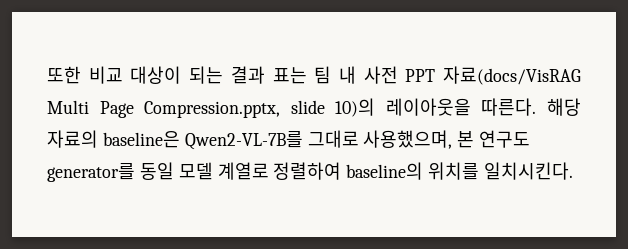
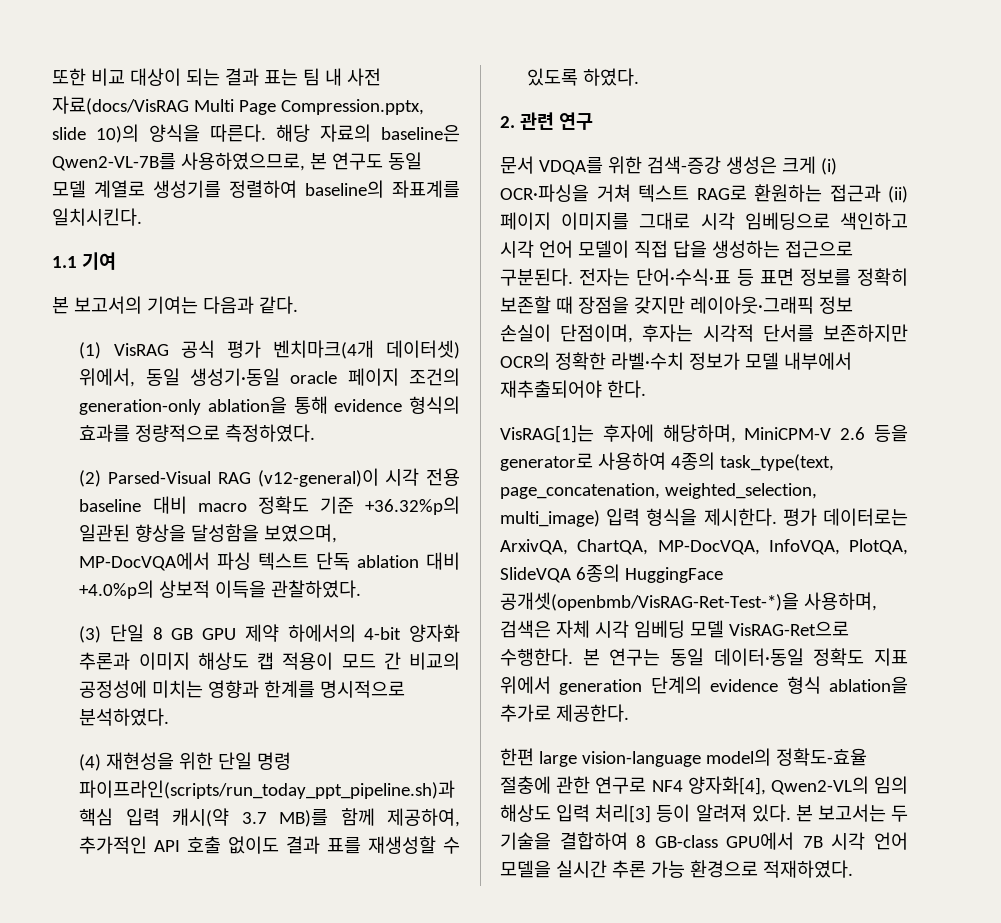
- 또한 비교 대상이 되는 결과 표는 팀 내 사전 PPT 자료(docs/VisRAG Multi Page Compression.pptx, slide 10)의 레이아웃을 따른다.
+ 또한 비교 대상이 되는 결과 표는 팀 내 사전 자료(docs/VisRAG Multi Page Compression.pptx, slide 10)의 양식을 따른다.
- 해당 자료의 baseline은 Qwen2-VL-7B를 그대로 사용했으며, 본 연구도 generator를 동일 모델 계열로 정렬하여 baseline의 위치를 일치시킨다.
+ 해당 자료의 baseline은 Qwen2-VL-7B를 사용하였으므로, 본 연구도 동일 모델 계열로 생성기를 정렬하여 baseline의 좌표계를 일치시킨다.
+ 1.1 기여
+ 본 보고서의 기여는 다음과 같다.
+ (1) VisRAG 공식 평가 벤치마크(4개 데이터셋) 위에서, 동일 생성기·동일 oracle 페이지 조건의 generation-only ablation을 통해 evidence 형식의 효과를 정량적으로 측정하였다.
+ (2) Parsed-Visual RAG (v12-general)이 시각 전용 baseline 대비 macro 정확도 기준 +36.32%p의 일관된 향상을 달성함을 보였으며, MP-DocVQA에서 파싱 텍스트 단독 ablation 대비 +4.0%p의 상보적 이득을 관찰하였다.
+ (3) 단일 8 GB GPU 제약 하에서의 4-bit 양자화 추론과 이미지 해상도 캡 적용이 모드 간 비교의 공정성에 미치는 영향과 한계를 명시적으로 분석하였다.
+ (4) 재현성을 위한 단일 명령 파이프라인(scripts/run_today_ppt_pipeline.sh)과 핵심 입력 캐시(약 3.7 MB)를 함께 제공하여, 추가적인 API 호출 없이도 결과 표를 재생성할 수 있도록 하였다.
+ 2. 관련 연구
+ 문서 VDQA를 위한 검색-증강 생성은 크게 (i) OCR·파싱을 거쳐 텍스트 RAG로 환원하는 접근과 (ii) 페이지 이미지를 그대로 시각 임베딩으로 색인하고 시각 언어 모델이 직접 답을 생성하는 접근으로 구분된다. 전자는 단어·수식·표 등 표면 정보를 정확히 보존할 때 장점을 갖지만 레이아웃·그래픽 정보 손실이 단점이며, 후자는 시각적 단서를 보존하지만 OCR의 정확한 라벨·수치 정보가 모델 내부에서 재추출되어야 한다.
+ VisRAG[1]는 후자에 해당하며, MiniCPM-V 2.6 등을 generator로 사용하여 4종의 task_type(text, page_concatenation, weighted_selection, multi_image) 입력 형식을 제시한다. 평가 데이터로는 ArxivQA, ChartQA, MP-DocVQA, InfoVQA, PlotQA, SlideVQA 6종의 HuggingFace 공개셋(openbmb/VisRAG-Ret-Test-*)을 사용하며, 검색은 자체 시각 임베딩 모델 VisRAG-Ret으로 수행한다. 본 연구는 동일 데이터·동일 정확도 지표 위에서 generation 단계의 evidence 형식 ablation을 추가로 제공한다.
+ 한편 large vision-language model의 정확도-효율 절충에 관한 연구로 NF4 양자화[4], Qwen2-VL의 임의 해상도 입력 처리[3] 등이 알려져 있다. 본 보고서는 두 기술을 결합하여 8 GB-class GPU에서 7B 시각 언어 모델을 실시간 추론 가능 환경으로 적재하였다.

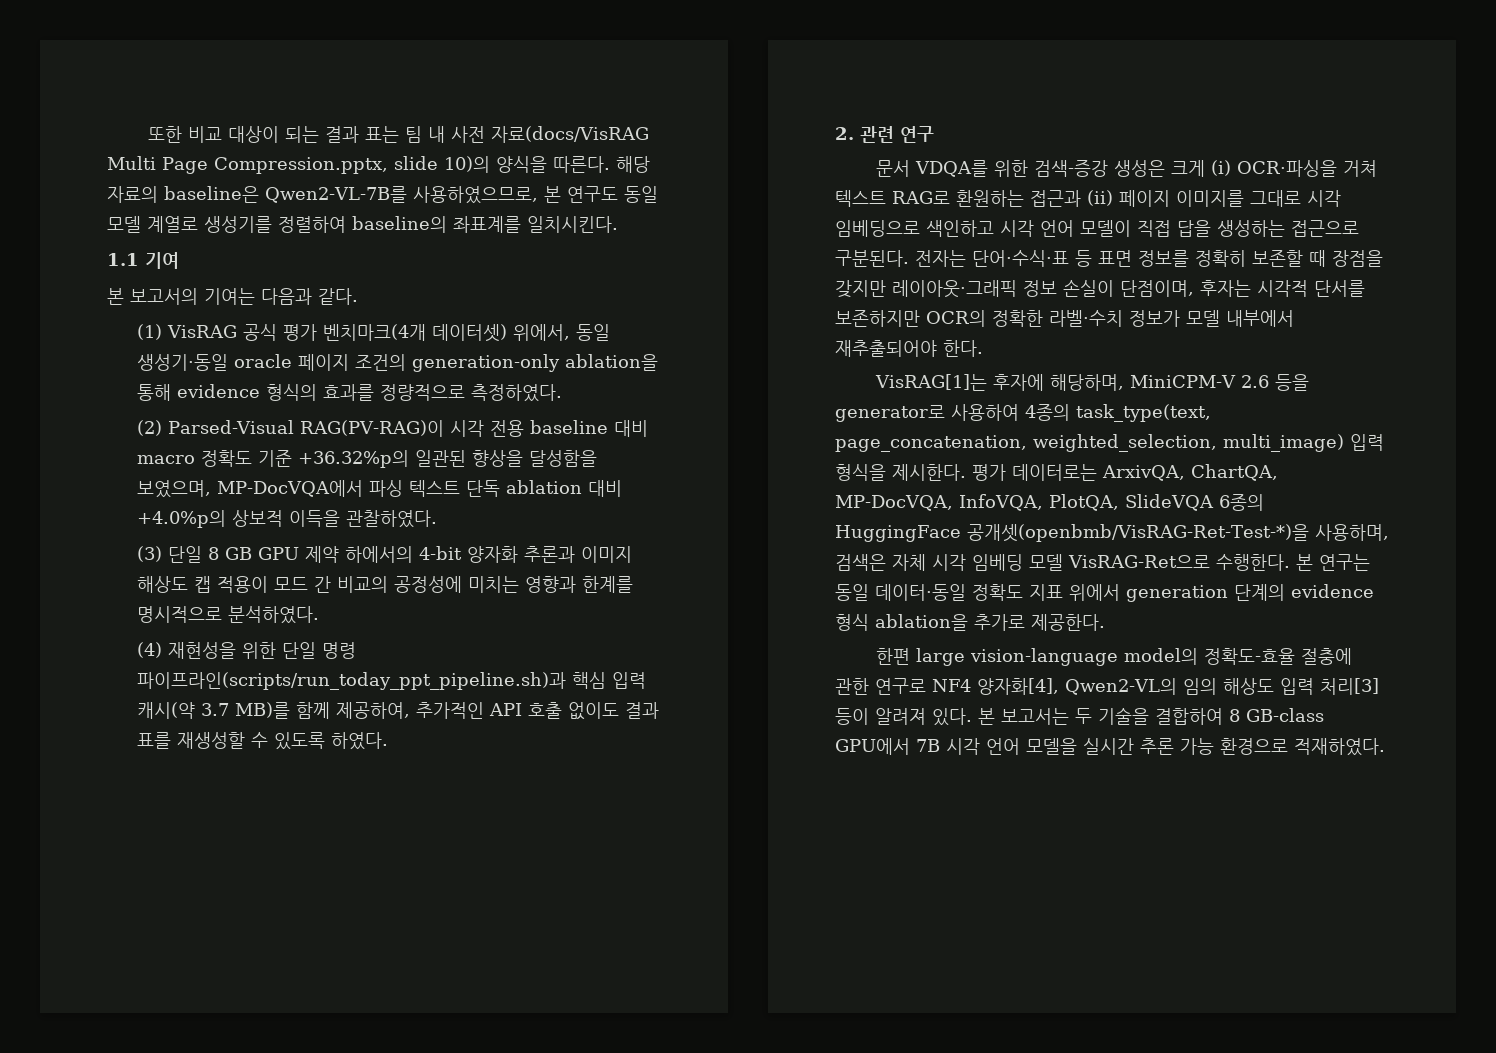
- (2) Parsed-Visual RAG (v12-general)이 시각 전용 baseline 대비 macro 정확도 기준 +36.32%p의 일관된 향상을 달성함을 보였으며, MP-DocVQA에서 파싱 텍스트 단독 ablation 대비 +4.0%p의 상보적 이득을 관찰하였다.
+ (2) Parsed-Visual RAG(PV-RAG)이 시각 전용 baseline 대비 macro 정확도 기준 +36.32%p의 일관된 향상을 달성함을 보였으며, MP-DocVQA에서 파싱 텍스트 단독 ablation 대비 +4.0%p의 상보적 이득을 관찰하였다.

